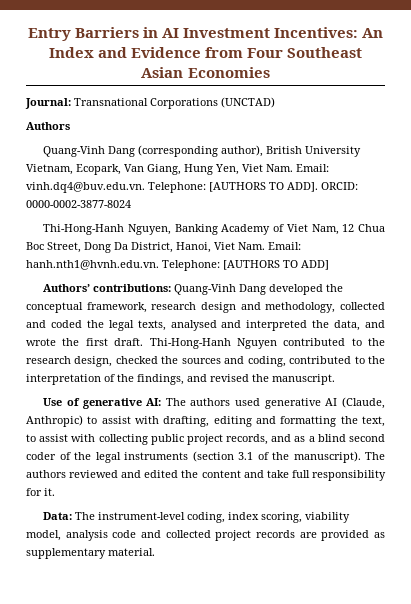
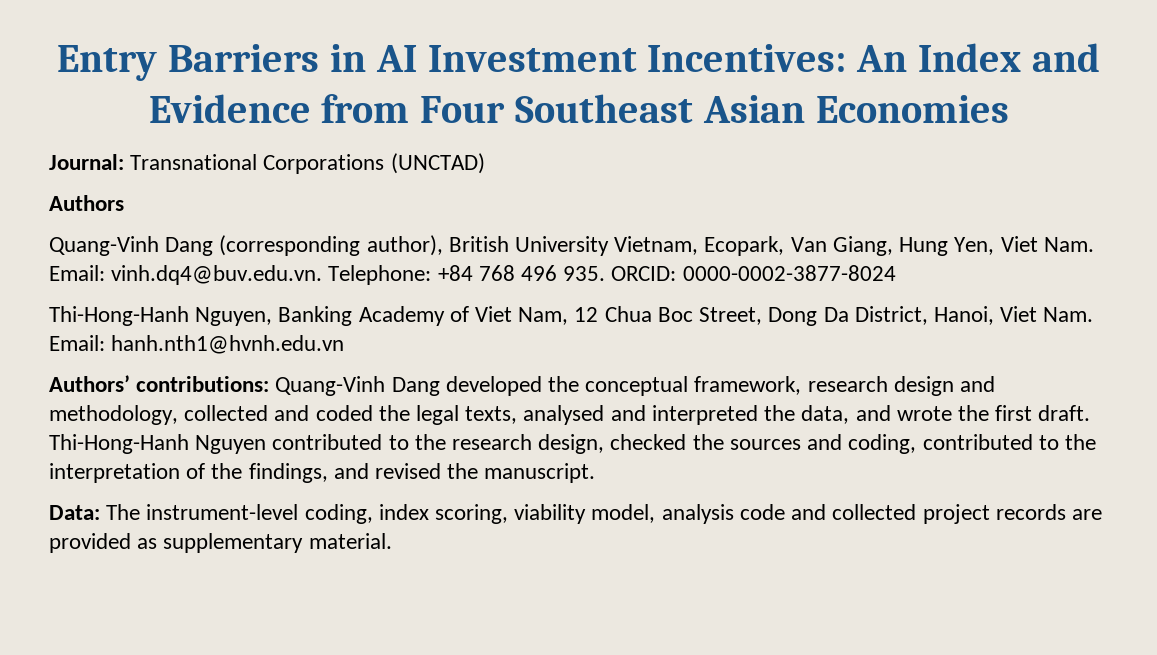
- Quang-Vinh Dang (corresponding author), British University Vietnam, Ecopark, Van Giang, Hung Yen, Viet Nam. Email: vinh.dq4@buv.edu.vn. Telephone: [AUTHORS TO ADD]. ORCID: 0000-0002-3877-8024
+ Quang-Vinh Dang (corresponding author), British University Vietnam, Ecopark, Van Giang, Hung Yen, Viet Nam. Email: vinh.dq4@buv.edu.vn. Telephone: +84 768 496 935. ORCID: 0000-0002-3877-8024
- Thi-Hong-Hanh Nguyen, Banking Academy of Viet Nam, 12 Chua Boc Street, Dong Da District, Hanoi, Viet Nam. Email: hanh.nth1@hvnh.edu.vn. Telephone: [AUTHORS TO ADD]
+ Thi-Hong-Hanh Nguyen, Banking Academy of Viet Nam, 12 Chua Boc Street, Dong Da District, Hanoi, Viet Nam. Email: hanh.nth1@hvnh.edu.vn
- Use of generative AI: The authors used generative AI (Claude, Anthropic) to assist with drafting, editing and formatting the text, to assist with collecting public project records, and as a blind second coder of the legal instruments (section 3.1 of the manuscript). The authors reviewed and edited the content and take full responsibility for it.

